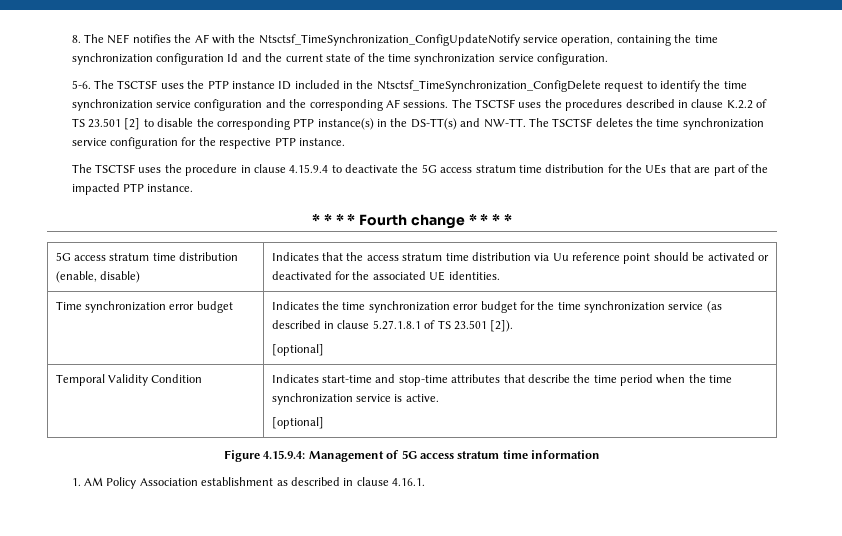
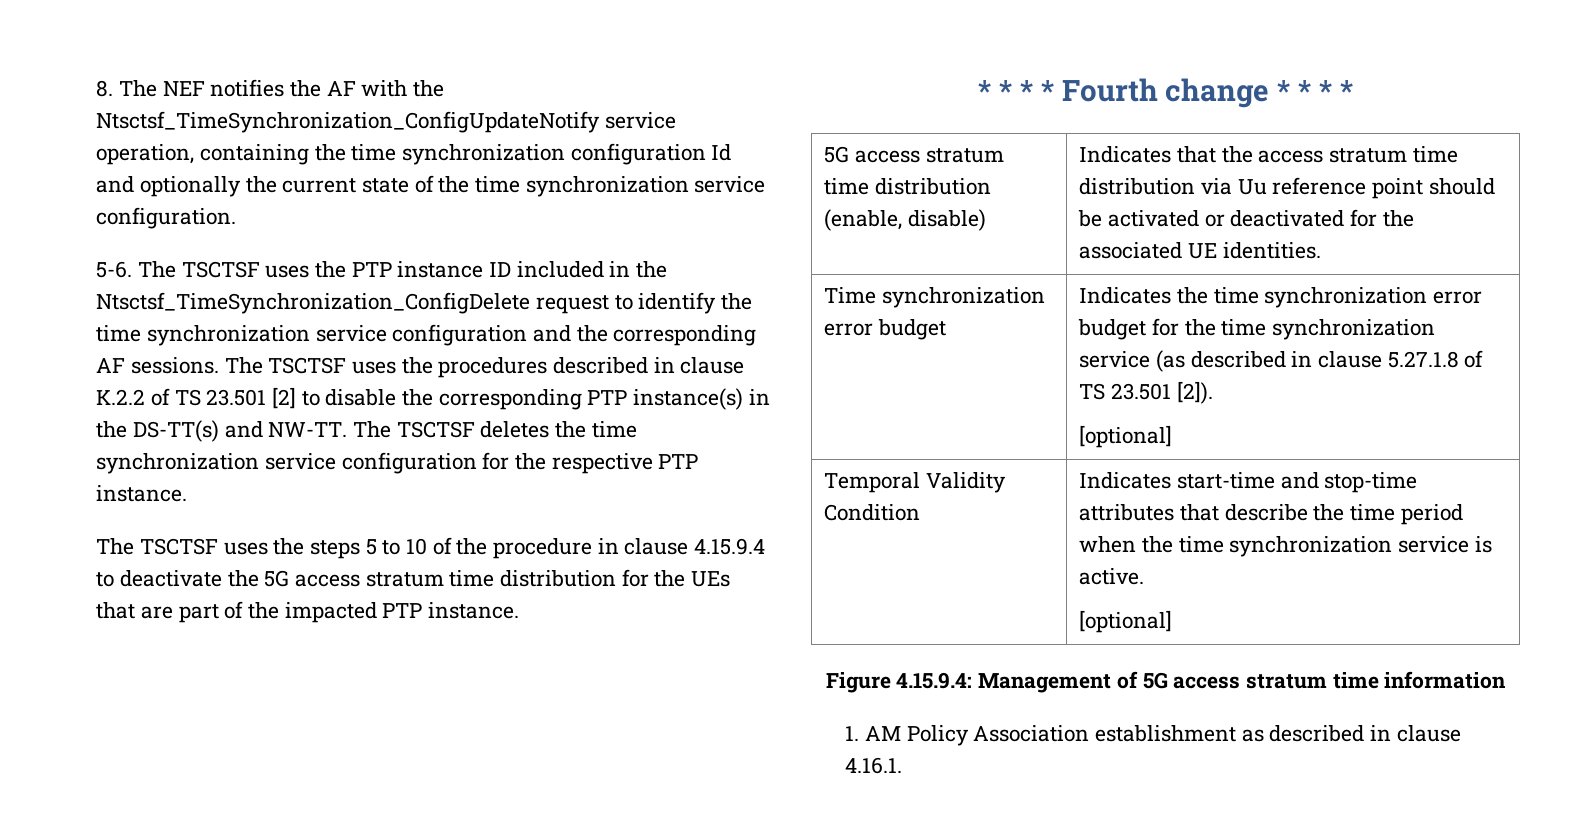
- 8. The NEF notifies the AF with the Ntsctsf_TimeSynchronization_ConfigUpdateNotify service operation, containing the time synchronization configuration Id and the current state of the time synchronization service configuration.
+ 8. The NEF notifies the AF with the Ntsctsf_TimeSynchronization_ConfigUpdateNotify service operation, containing the time synchronization configuration Id and optionally the current state of the time synchronization service configuration.
- The TSCTSF uses the procedure in clause 4.15.9.4 to deactivate the 5G access stratum time distribution for the UEs that are part of the impacted PTP instance.
+ The TSCTSF uses the steps 5 to 10 of the procedure in clause 4.15.9.4 to deactivate the 5G access stratum time distribution for the UEs that are part of the impacted PTP instance.
- Time synchronization error budget | Indicates the time synchronization error budget for the time synchronization service (as described in clause 5.27.1.8.1 of TS 23.501 [2]).
+ Time synchronization error budget | Indicates the time synchronization error budget for the time synchronization service (as described in clause 5.27.1.8 of TS 23.501 [2]).

